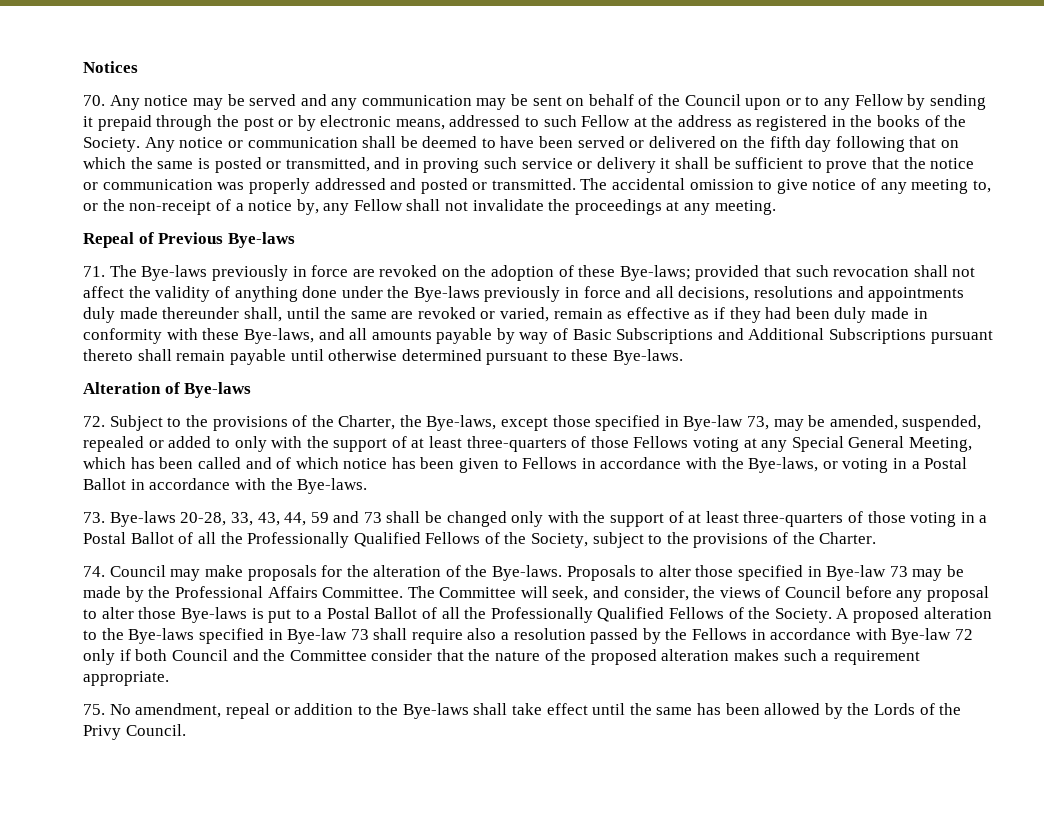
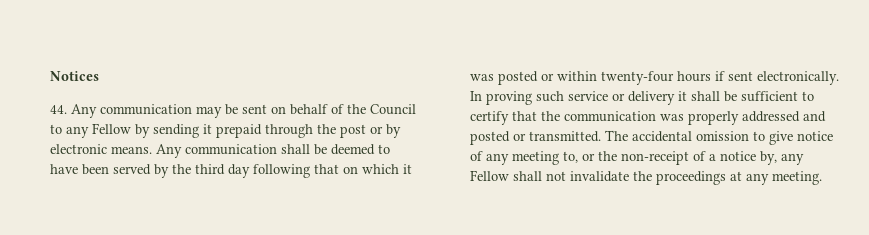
- 70. Any notice may be served and any communication may be sent on behalf of the Council upon or to any Fellow by sending it prepaid through the post or by electronic means, addressed to such Fellow at the address as registered in the books of the Society. Any notice or communication shall be deemed to have been served or delivered on the fifth day following that on which the same is posted or transmitted, and in proving such service or delivery it shall be sufficient to prove that the notice or communication was properly addressed and posted or transmitted.
+ 44. Any communication may be sent on behalf of the Council to any Fellow by sending it prepaid through the post or by electronic means. Any communication shall be deemed to have been served by the third day following that on which it was posted or within twenty-four hours if sent electronically. In proving such service or delivery it shall be sufficient to certify that the communication was properly addressed and posted or transmitted.
- Repeal of Previous Bye-laws
- 71. The Bye-laws previously in force are revoked on the adoption of these Bye-laws; provided that such revocation shall not affect the validity of anything done under the Bye-laws previously in force and all decisions, resolutions and appointments duly made thereunder shall, until the same are revoked or varied, remain as effective as if they had been duly made in conformity with these Bye-laws, and all amounts payable by way of Basic Subscriptions and Additional Subscriptions pursuant thereto shall remain payable until otherwise determined pursuant to these Bye-laws.
- Alteration of Bye-laws
- 72. Subject to the provisions of the Charter, the Bye-laws, except those specified in Bye-law 73, may be amended, suspended, repealed or added to only with the support of at least three-quarters of those Fellows voting at any Special General Meeting, which has been called and of which notice has been given to Fellows in accordance with the Bye-laws, or voting in a Postal Ballot in accordance with the Bye-laws.
- 73. Bye-laws 20-28, 33, 43, 44, 59 and 73 shall be changed only with the support of at least three-quarters of those voting in a Postal Ballot of all the Professionally Qualified Fellows of the Society, subject to the provisions of the Charter.
- 74. Council may make proposals for the alteration of the Bye-laws. Proposals to alter those specified in Bye-law 73 may be made by the Professional Affairs Committee. The Committee will seek, and consider, the views of Council before any proposal to alter those Bye-laws is put to a Postal Ballot of all the Professionally Qualified Fellows of the Society. A proposed alteration to the Bye-laws specified in Bye-law 73 shall require also a resolution passed by the Fellows in accordance with Bye-law 72 only if both Council and the Committee consider that the nature of the proposed alteration makes such a requirement appropriate.
- 75. No amendment, repeal or addition to the Bye-laws shall take effect until the same has been allowed by the Lords of the Privy Council.

